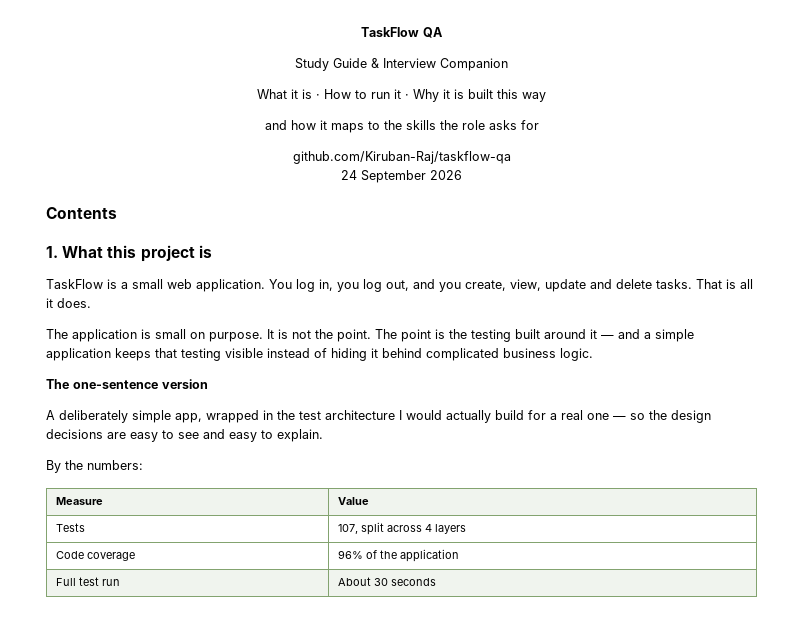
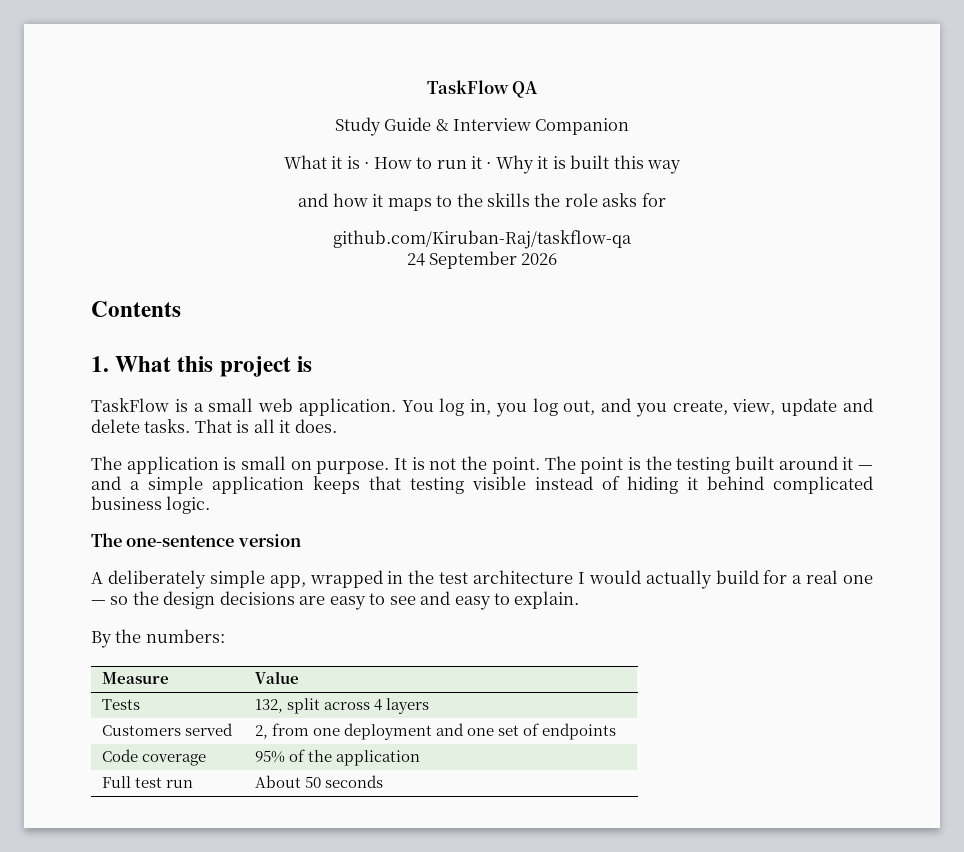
- Tests | 107, split across 4 layers
+ Tests | 132, split across 4 layers
+ Customers served | 2, from one deployment and one set of endpoints
- Code coverage | 96% of the application
+ Code coverage | 95% of the application
- Full test run | About 30 seconds
+ Full test run | About 50 seconds

